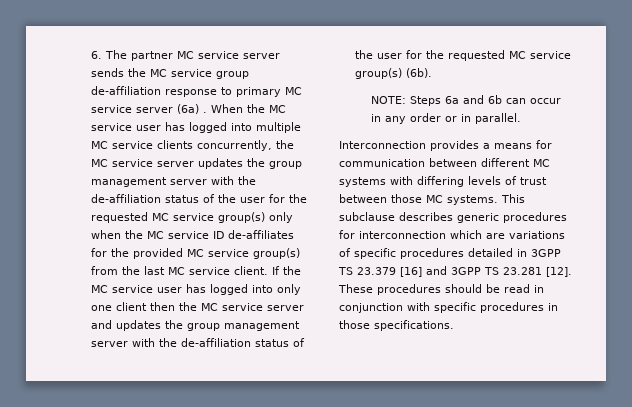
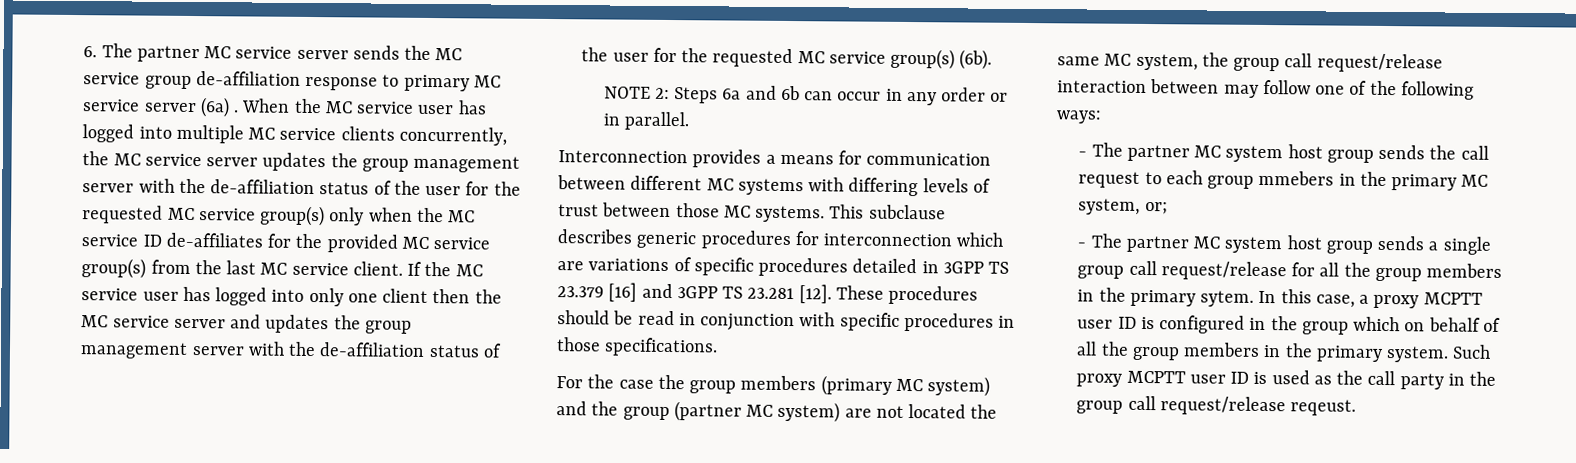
- NOTE: Steps 6a and 6b can occur in any order or in parallel.
+ NOTE 2: Steps 6a and 6b can occur in any order or in parallel.
+ For the case the group members (primary MC system) and the group (partner MC system) are not located the same MC system, the group call request/release interaction between may follow one of the following ways:
+ - The partner MC system host group sends the call request to each group mmebers in the primary MC system, or;
+ - The partner MC system host group sends a single group call request/release for all the group members in the primary sytem. In this case, a proxy MCPTT user ID is configured in the group which on behalf of all the group members in the primary system. Such proxy MCPTT user ID is used as the call party in the group call request/release reqeust.

